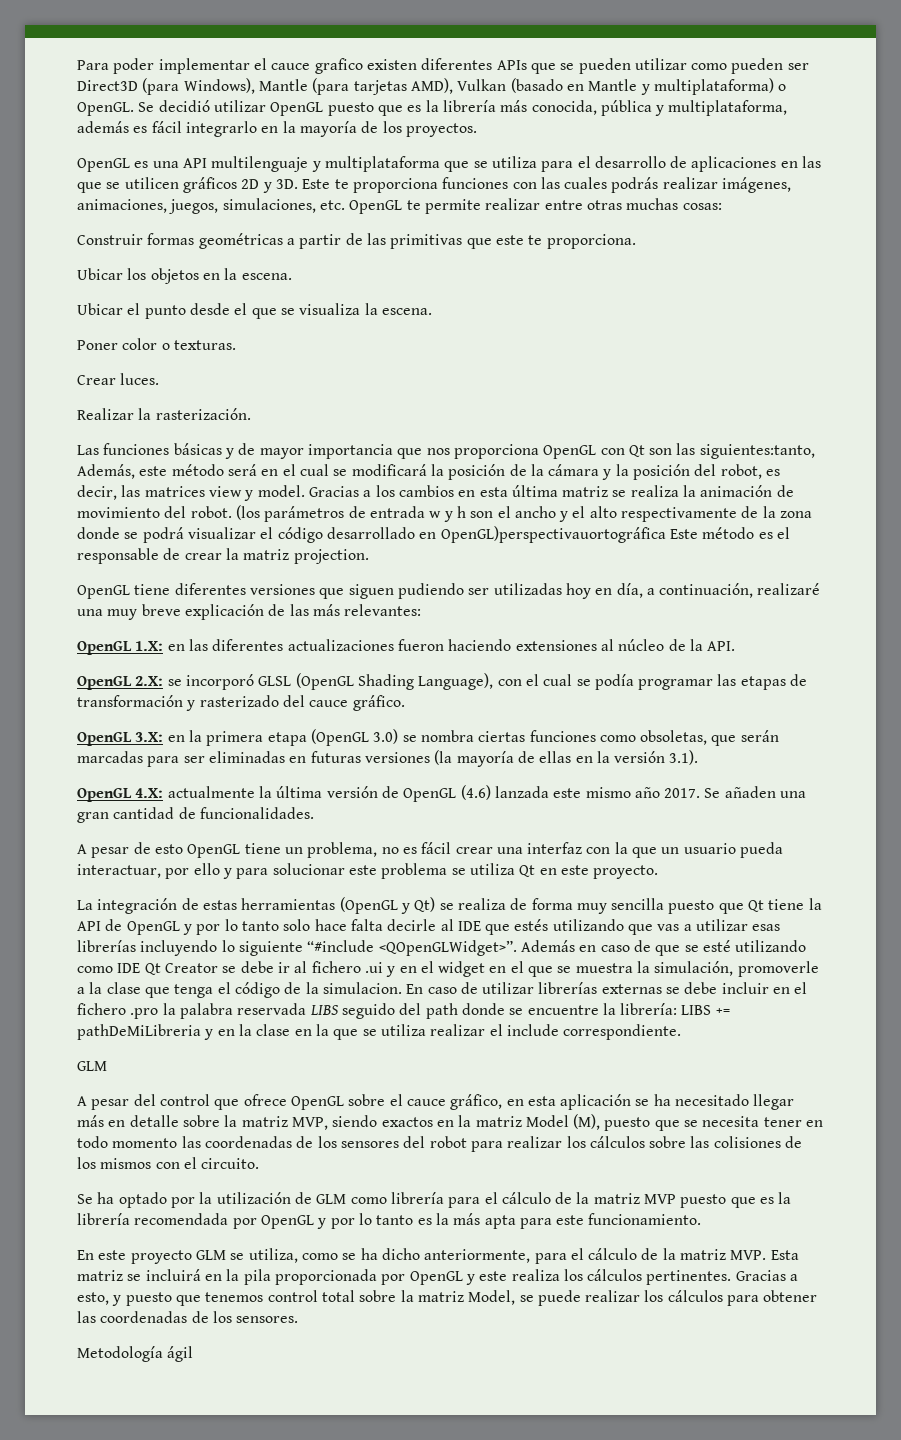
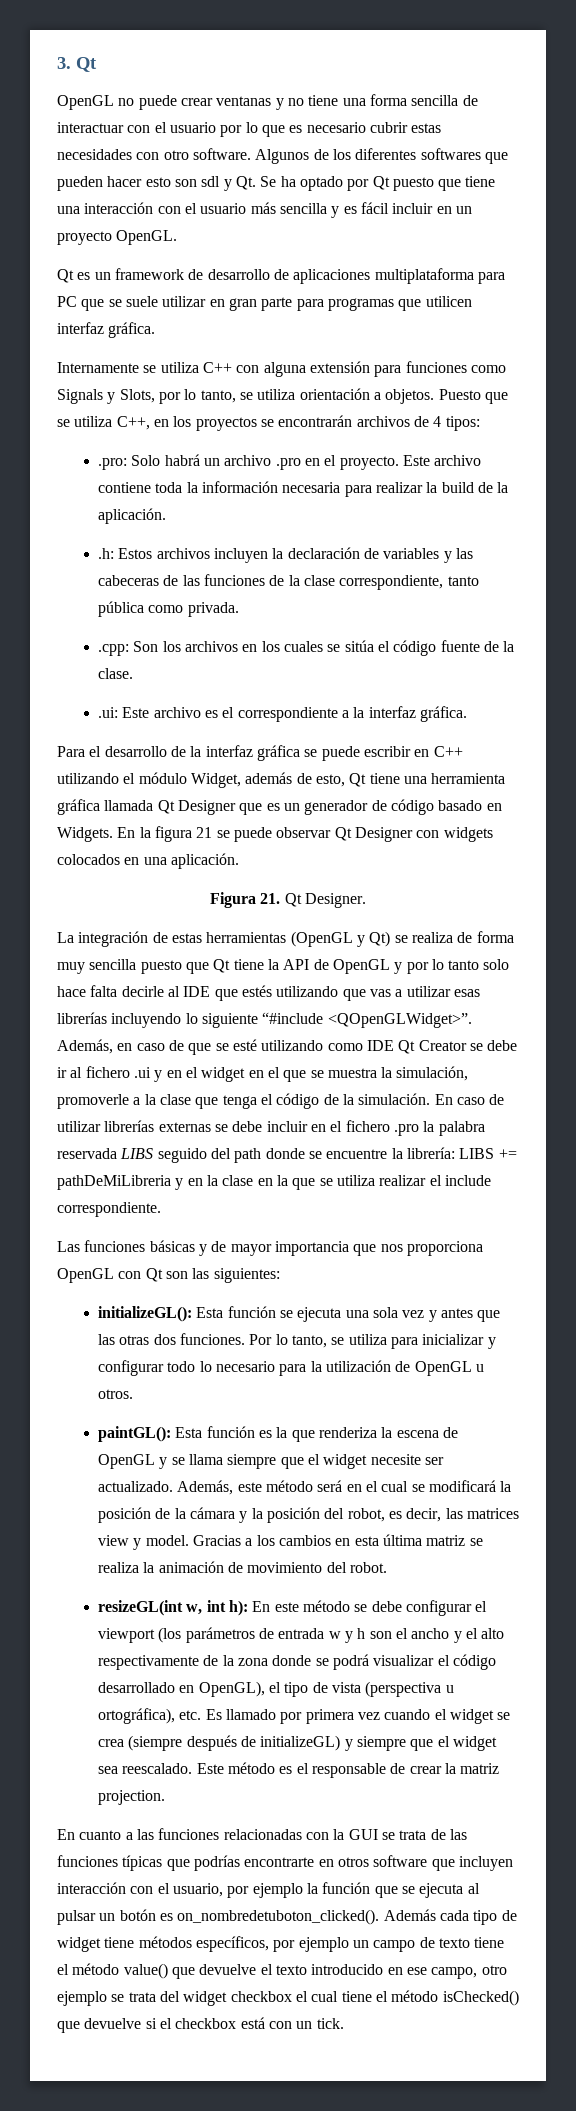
- Para poder implementar el cauce grafico existen diferentes APIs que se pueden utilizar como pueden ser Direct3D (para Windows), Mantle (para tarjetas AMD), Vulkan (basado en Mantle y multiplataforma) o OpenGL. Se decidió utilizar OpenGL puesto que es la librería más conocida, pública y multiplataforma, además es fácil integrarlo en la mayoría de los proyectos.
- OpenGL es una API multilenguaje y multiplataforma que se utiliza para el desarrollo de aplicaciones en las que se utilicen gráficos 2D y 3D. Este te proporciona funciones con las cuales podrás realizar imágenes, animaciones, juegos, simulaciones, etc. OpenGL te permite realizar entre otras muchas cosas:
- Construir formas geométricas a partir de las primitivas que este te proporciona.
- Ubicar los objetos en la escena.
- Ubicar el punto desde el que se visualiza la escena.
- Poner color o texturas.
- Crear luces.
- Realizar la rasterización.
- Las funciones básicas y de mayor importancia que nos proporciona OpenGL con Qt son las siguientes:tanto, Además, este método será en el cual se modificará la posición de la cámara y la posición del robot, es decir, las matrices view y model. Gracias a los cambios en esta última matriz se realiza la animación de movimiento del robot. (los parámetros de entrada w y h son el ancho y el alto respectivamente de la zona donde se podrá visualizar el código desarrollado en OpenGL)perspectivauortográfica Este método es el responsable de crear la matriz projection.
- OpenGL tiene diferentes versiones que siguen pudiendo ser utilizadas hoy en día, a continuación, realizaré una muy breve explicación de las más relevantes:
- OpenGL 1.X: en las diferentes actualizaciones fueron haciendo extensiones al núcleo de la API.
- OpenGL 2.X: se incorporó GLSL (OpenGL Shading Language), con el cual se podía programar las etapas de transformación y rasterizado del cauce gráfico.
- OpenGL 3.X: en la primera etapa (OpenGL 3.0) se nombra ciertas funciones como obsoletas, que serán marcadas para ser eliminadas en futuras versiones (la mayoría de ellas en la versión 3.1).
- OpenGL 4.X: actualmente la última versión de OpenGL (4.6) lanzada este mismo año 2017. Se añaden una gran cantidad de funcionalidades.
- A pesar de esto OpenGL tiene un problema, no es fácil crear una interfaz con la que un usuario pueda interactuar, por ello y para solucionar este problema se utiliza Qt en este proyecto.
+ 3. Qt
+ OpenGL no puede crear ventanas y no tiene una forma sencilla de interactuar con el usuario por lo que es necesario cubrir estas necesidades con otro software. Algunos de los diferentes softwares que pueden hacer esto son sdl y Qt. Se ha optado por Qt puesto que tiene una interacción con el usuario más sencilla y es fácil incluir en un proyecto OpenGL.
+ Qt es un framework de desarrollo de aplicaciones multiplataforma para PC que se suele utilizar en gran parte para programas que utilicen interfaz gráfica.
+ Internamente se utiliza C++ con alguna extensión para funciones como Signals y Slots, por lo tanto, se utiliza orientación a objetos. Puesto que se utiliza C++, en los proyectos se encontrarán archivos de 4 tipos:
+ .pro: Solo habrá un archivo .pro en el proyecto. Este archivo contiene toda la información necesaria para realizar la build de la aplicación.
+ .h: Estos archivos incluyen la declaración de variables y las cabeceras de las funciones de la clase correspondiente, tanto pública como privada.
+ .cpp: Son los archivos en los cuales se sitúa el código fuente de la clase.
+ .ui: Este archivo es el correspondiente a la interfaz gráfica.
+ Para el desarrollo de la interfaz gráfica se puede escribir en C++ utilizando el módulo Widget, además de esto, Qt tiene una herramienta gráfica llamada Qt Designer que es un generador de código basado en Widgets. En la figura 21 se puede observar Qt Designer con widgets colocados en una aplicación.
+ Figura 21. Qt Designer.
- Además en caso de que se esté utilizando como IDE Qt Creator se debe ir al fichero .ui y en el widget en el que se muestra la simulación, promoverle a la clase que tenga el código de la simulacion.
+ Además, en caso de que se esté utilizando como IDE Qt Creator se debe ir al fichero .ui y en el widget en el que se muestra la simulación, promoverle a la clase que tenga el código de la simulación.
  En caso de utilizar librerías externas se debe incluir en el fichero .pro la palabra reservada LIBS seguido del path donde se encuentre la librería: LIBS += pathDeMiLibreria y en la clase en la que se utiliza realizar el include correspondiente.
- GLM
- A pesar del control que ofrece OpenGL sobre el cauce gráfico, en esta aplicación se ha necesitado llegar más en detalle sobre la matriz MVP, siendo exactos en la matriz Model (M), puesto que se necesita tener en todo momento las coordenadas de los sensores del robot para realizar los cálculos sobre las colisiones de los mismos con el circuito.
- Se ha optado por la utilización de GLM como librería para el cálculo de la matriz MVP puesto que es la librería recomendada por OpenGL y por lo tanto es la más apta para este funcionamiento.
- En este proyecto GLM se utiliza, como se ha dicho anteriormente, para el cálculo de la matriz MVP. Esta matriz se incluirá en la pila proporcionada por OpenGL y este realiza los cálculos pertinentes. Gracias a esto, y puesto que tenemos control total sobre la matriz Model, se puede realizar los cálculos para obtener las coordenadas de los sensores.
- Metodología ágil
+ Las funciones básicas y de mayor importancia que nos proporciona OpenGL con Qt son las siguientes:
+ initializeGL(): Esta función se ejecuta una sola vez y antes que las otras dos funciones. Por lo tanto, se utiliza para inicializar y configurar todo lo necesario para la utilización de OpenGL u otros.
+ paintGL(): Esta función es la que renderiza la escena de OpenGL y se llama siempre que el widget necesite ser actualizado. Además, este método será en el cual se modificará la posición de la cámara y la posición del robot, es decir, las matrices view y model. Gracias a los cambios en esta última matriz se realiza la animación de movimiento del robot.
+ resizeGL(int w, int h): En este método se debe configurar el viewport (los parámetros de entrada w y h son el ancho y el alto respectivamente de la zona donde se podrá visualizar el código desarrollado en OpenGL), el tipo de vista (perspectiva u ortográfica), etc. Es llamado por primera vez cuando el widget se crea (siempre después de initializeGL) y siempre que el widget sea reescalado. Este método es el responsable de crear la matriz projection.
+ En cuanto a las funciones relacionadas con la GUI se trata de las funciones típicas que podrías encontrarte en otros software que incluyen interacción con el usuario, por ejemplo la función que se ejecuta al pulsar un botón es on_nombredetuboton_clicked(). Además cada tipo de widget tiene métodos específicos, por ejemplo un campo de texto tiene el método value() que devuelve el texto introducido en ese campo, otro ejemplo se trata del widget checkbox el cual tiene el método isChecked() que devuelve si el checkbox está con un tick.

